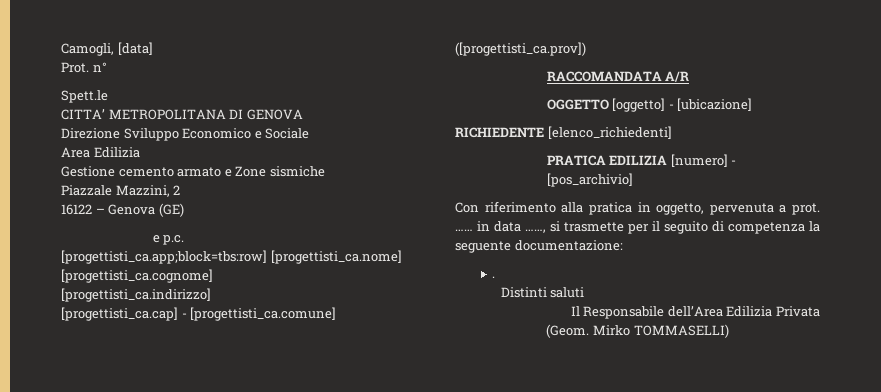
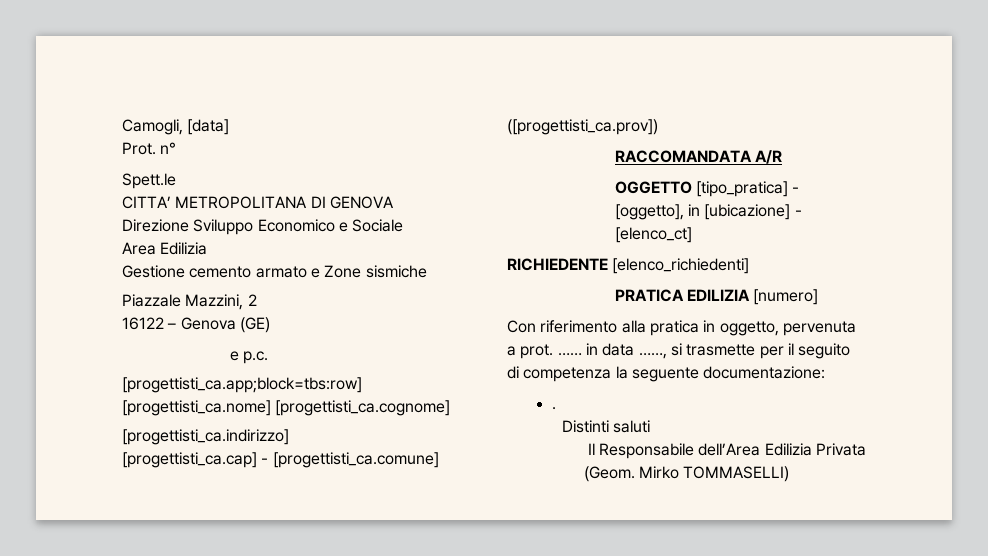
- OGGETTO [oggetto] - [ubicazione]
+ OGGETTO [tipo_pratica] - [oggetto], in [ubicazione] - [elenco_ct]
- PRATICA EDILIZIA [numero] - [pos_archivio]
+ PRATICA EDILIZIA [numero]

